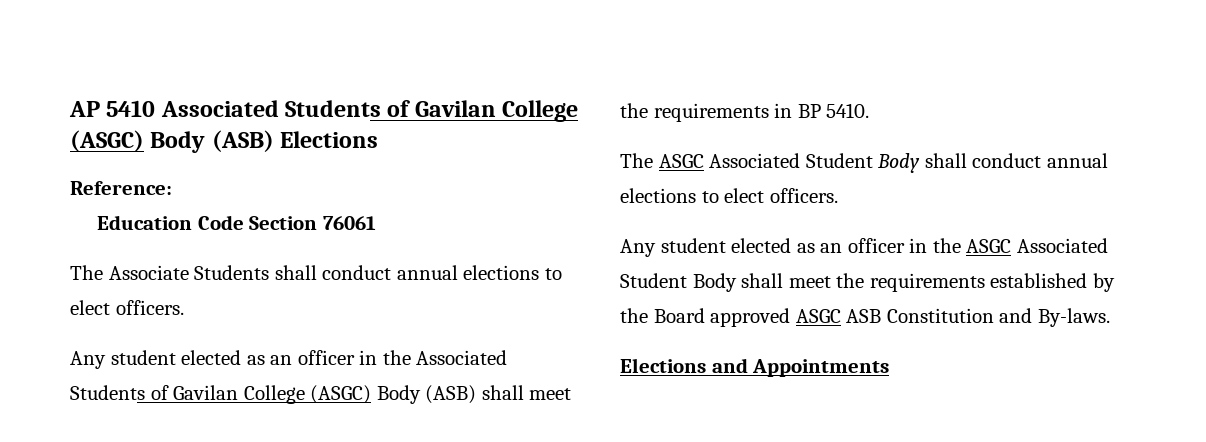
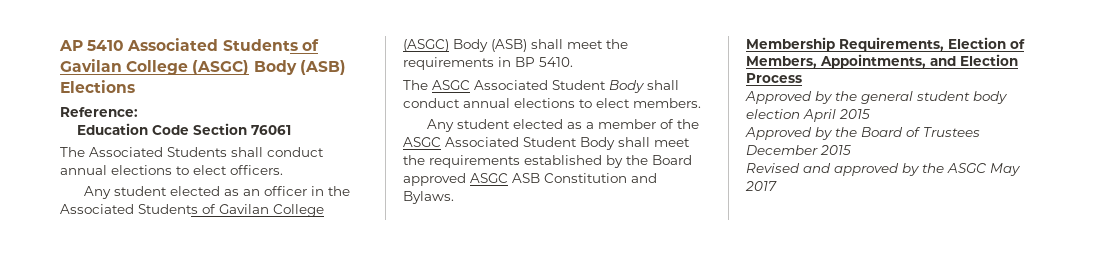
- The Associate Students shall conduct annual elections to elect officers.
+ The Associated Students shall conduct annual elections to elect officers.
- The ASGC Associated Student Body shall conduct annual elections to elect officers.
- Any student elected as an officer in the ASGC Associated Student Body shall meet the requirements established by the Board approved ASGC ASB Constitution and By-laws.
- Elections and Appointments
+ The ASGC Associated Student Body shall conduct annual elections to elect members.
+ Any student elected as a member of the ASGC Associated Student Body shall meet the requirements established by the Board approved ASGC ASB Constitution and Bylaws.
+ Membership Requirements, Election of Members, Appointments, and Election Process
+ Approved by the general student body election April 2015
+ Approved by the Board of Trustees December 2015
+ Revised and approved by the ASGC May 2017

